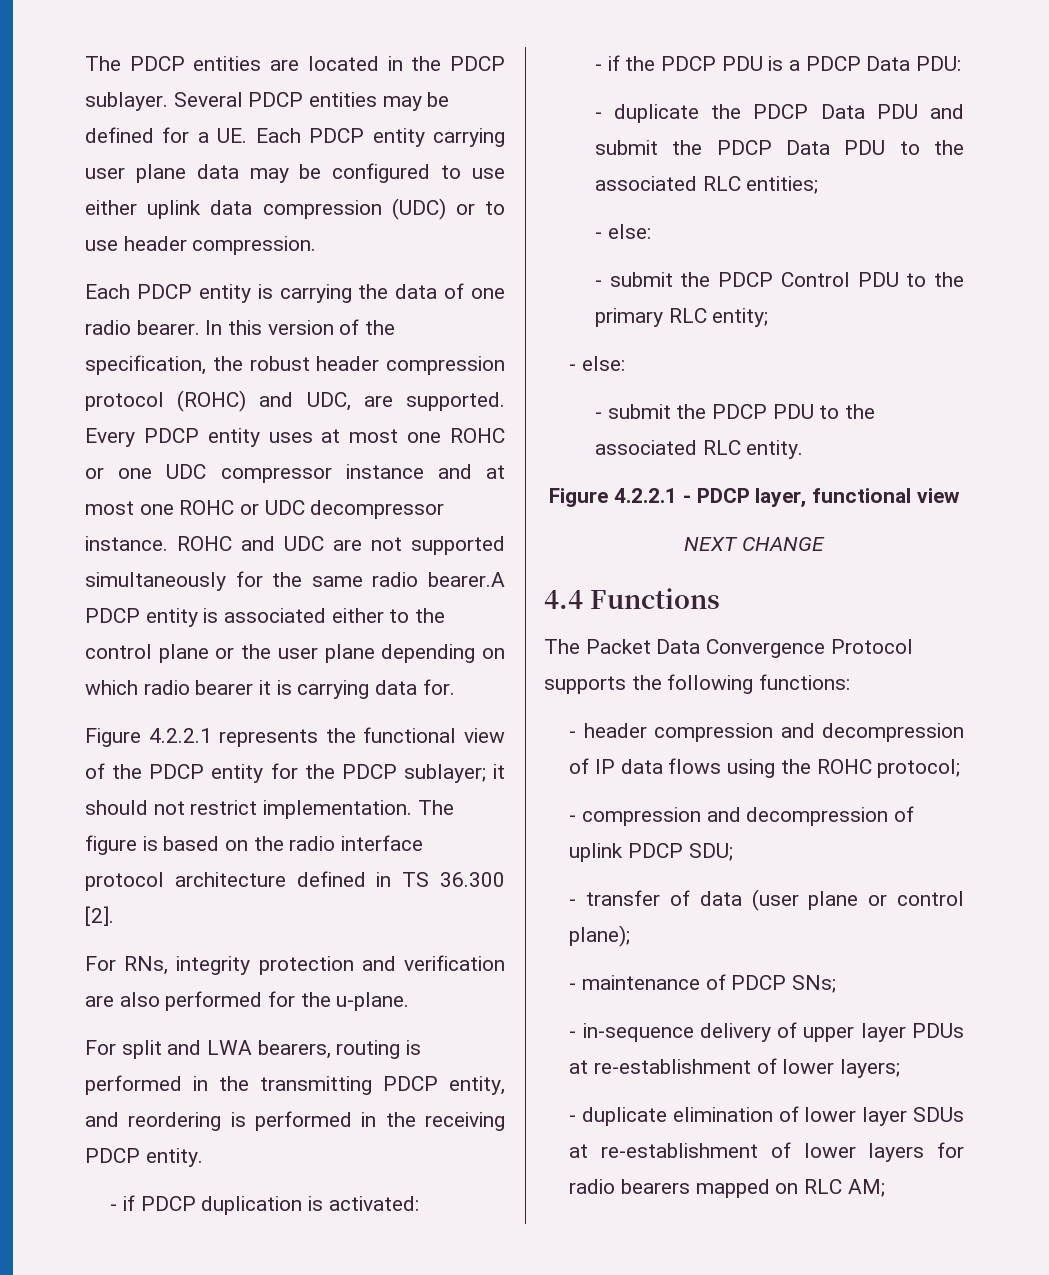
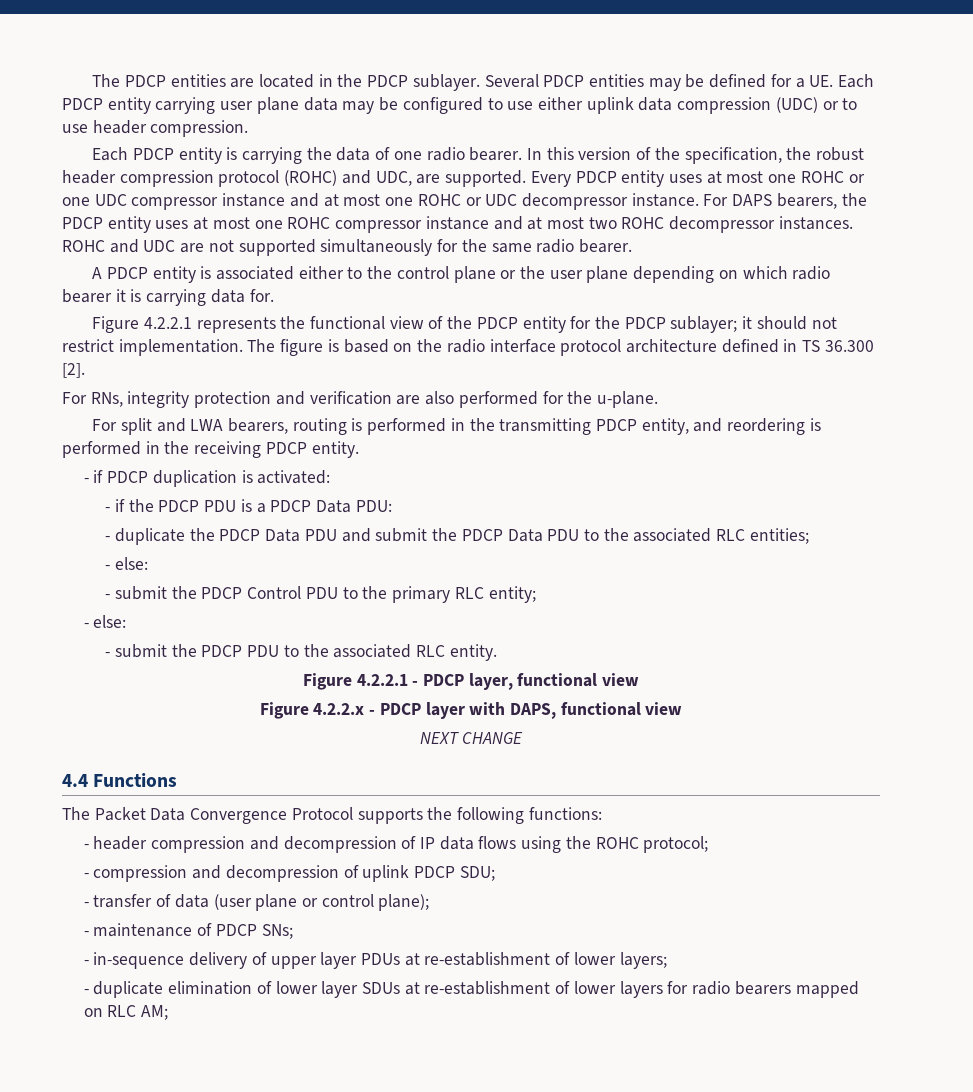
+ For DAPS bearers, the PDCP entity uses at most one ROHC compressor instance and at most two ROHC decompressor instances.
- ROHC and UDC are not supported simultaneously for the same radio bearer.A PDCP entity is associated either to the control plane or the user plane depending on which radio bearer it is carrying data for.
+ ROHC and UDC are not supported simultaneously for the same radio bearer.
+ A PDCP entity is associated either to the control plane or the user plane depending on which radio bearer it is carrying data for.
+ Figure 4.2.2.x - PDCP layer with DAPS, functional view

